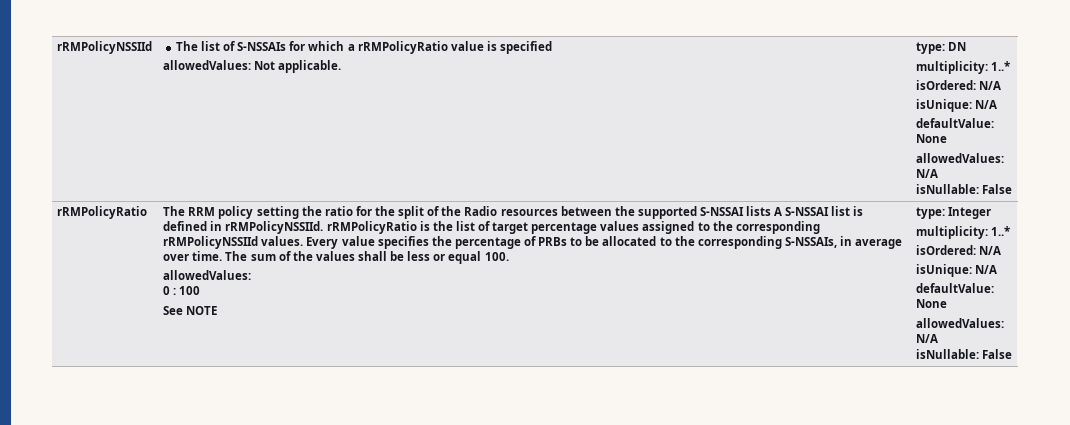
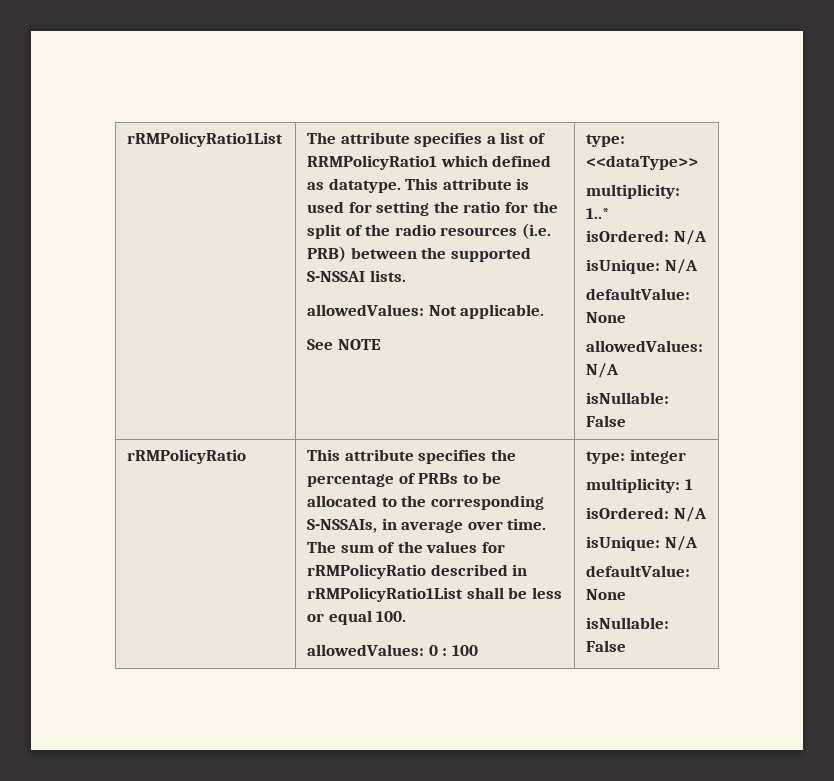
- rRMPolicyNSSIId | The list of S-NSSAIs for which a rRMPolicyRatio value is specified
+ rRMPolicyRatio1List | The attribute specifies a list of RRMPolicyRatio1 which defined as datatype. This attribute is used for setting the ratio for the split of the radio resources (i.e. PRB) between the supported S-NSSAI lists.
- type: DN
+ See NOTE | type: <<dataType>>
- The RRM policy setting the ratio for the split of the Radio resources between the supported S-NSSAI lists A S-NSSAI list is defined in rRMPolicyNSSIId. rRMPolicyRatio is the list of target percentage values assigned to the corresponding rRMPolicyNSSIId values. Every value specifies the percentage of PRBs to be allocated to the corresponding S-NSSAIs, in average over time.
+ This attribute specifies the percentage of PRBs to be allocated to the corresponding S-NSSAIs, in average over time.
- The sum of the values shall be less or equal 100.
- allowedValues:
- 0 : 100
+ The sum of the values for rRMPolicyRatio described in rRMPolicyRatio1List shall be less or equal 100.
+ allowedValues: 0 : 100
- See NOTE | type: Integer
- multiplicity: 1..*
+ type: integer
+ multiplicity: 1
  isOrdered: N/A
  isUnique: N/A
  defaultValue: None
- allowedValues: N/A

